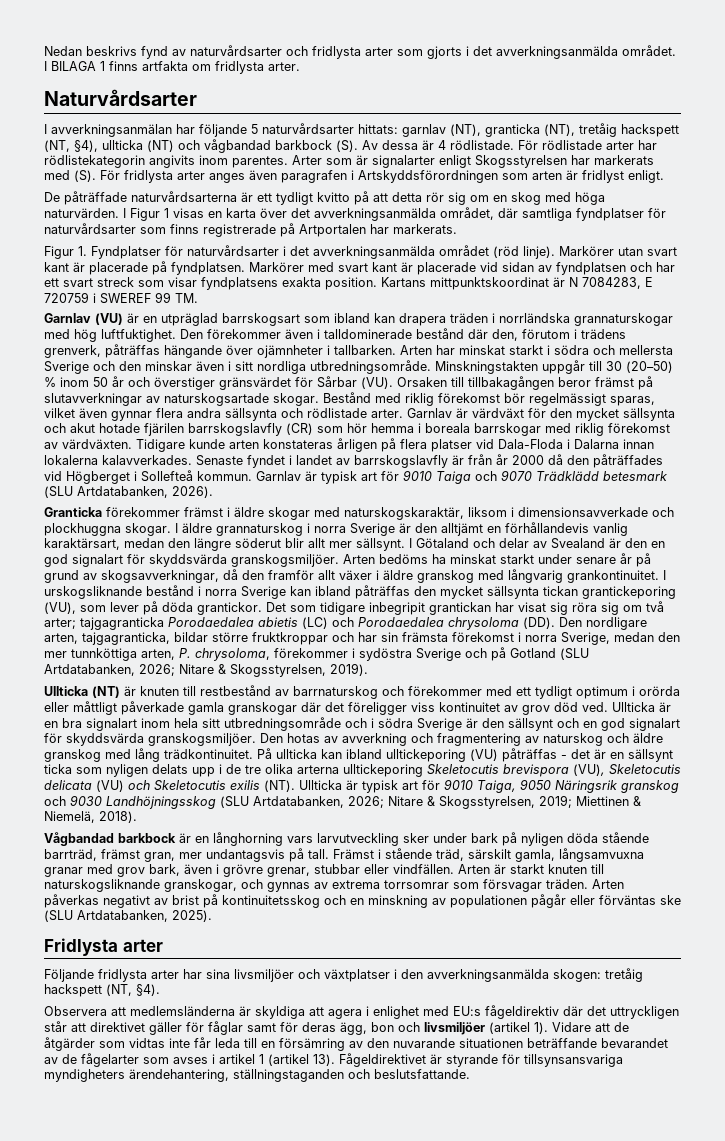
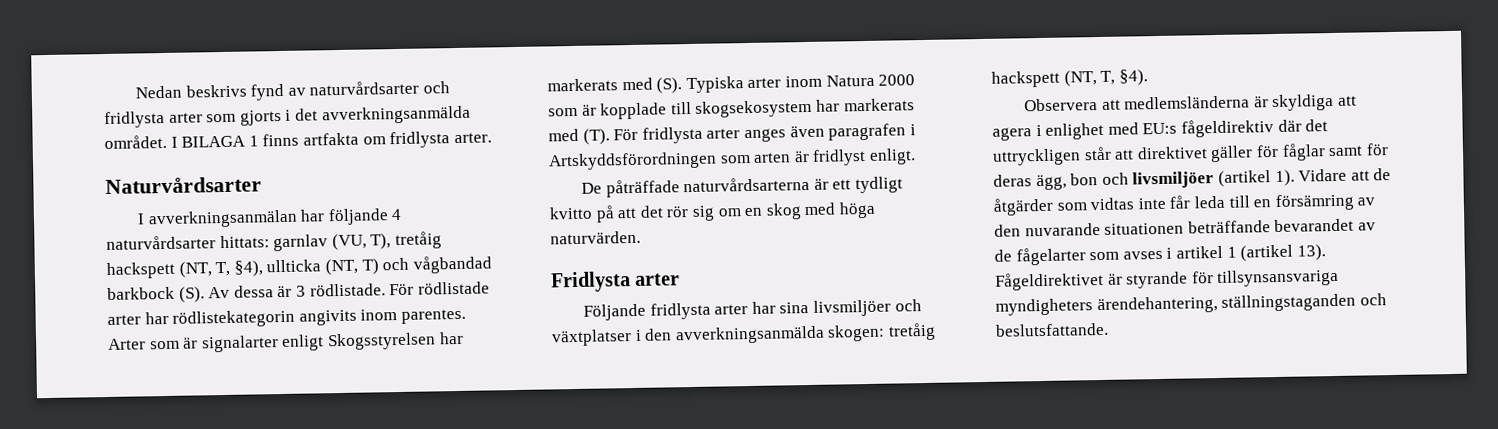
- I avverkningsanmälan har följande 5 naturvårdsarter hittats: garnlav (NT), granticka (NT), tretåig hackspett (NT, §4), ullticka (NT) och vågbandad barkbock (S). Av dessa är 4 rödlistade.
+ I avverkningsanmälan har följande 4 naturvårdsarter hittats: garnlav (VU, T), tretåig hackspett (NT, T, §4), ullticka (NT, T) och vågbandad barkbock (S). Av dessa är 3 rödlistade.
- Arter som är signalarter enligt Skogsstyrelsen har markerats med (S). För fridlysta arter anges även paragrafen i Artskyddsförordningen som arten är fridlyst enligt.
+ Arter som är signalarter enligt Skogsstyrelsen har markerats med (S). Typiska arter inom Natura 2000 som är kopplade till skogsekosystem har markerats med (T). För fridlysta arter anges även paragrafen i Artskyddsförordningen som arten är fridlyst enligt.
- De påträffade naturvårdsarterna är ett tydligt kvitto på att detta rör sig om en skog med höga naturvärden. I Figur 1 visas en karta över det avverkningsanmälda området, där samtliga fyndplatser för naturvårdsarter som finns registrerade på Artportalen har markerats.
- Figur 1. Fyndplatser för naturvårdsarter i det avverkningsanmälda området (röd linje). Markörer utan svart kant är placerade på fyndplatsen. Markörer med svart kant är placerade vid sidan av fyndplatsen och har ett svart streck som visar fyndplatsens exakta position. Kartans mittpunktskoordinat är N 7084283, E 720759 i SWEREF 99 TM.
- Garnlav (VU) är en utpräglad barrskogsart som ibland kan drapera träden i norrländska grannaturskogar med hög luftfuktighet. Den förekommer även i talldominerade bestånd där den, förutom i trädens grenverk, påträffas hängande över ojämnheter i tallbarken. Arten har minskat starkt i södra och mellersta Sverige och den minskar även i sitt nordliga utbredningsområde. Minskningstakten uppgår till 30 (20–50) % inom 50 år och överstiger gränsvärdet för Sårbar (VU). Orsaken till tillbakagången beror främst på slutavverkningar av naturskogsartade skogar. Bestånd med riklig förekomst bör regelmässigt sparas, vilket även gynnar flera andra sällsynta och rödlistade arter. Garnlav är värdväxt för den mycket sällsynta och akut hotade fjärilen barrskogslavfly (CR) som hör hemma i boreala barrskogar med riklig förekomst av värdväxten. Tidigare kunde arten konstateras årligen på flera platser vid Dala-Floda i Dalarna innan lokalerna kalavverkades. Senaste fyndet i landet av barrskogslavfly är från år 2000 då den påträffades vid Högberget i Sollefteå kommun. Garnlav är typisk art för 9010 Taiga och 9070 Trädklädd betesmark (SLU Artdatabanken, 2026).
- Granticka förekommer främst i äldre skogar med naturskogskaraktär, liksom i dimensionsavverkade och plockhuggna skogar. I äldre grannaturskog i norra Sverige är den alltjämt en förhållandevis vanlig karaktärsart, medan den längre söderut blir allt mer sällsynt. I Götaland och delar av Svealand är den en god signalart för skyddsvärda granskogsmiljöer. Arten bedöms ha minskat starkt under senare år på grund av skogsavverkningar, då den framför allt växer i äldre granskog med långvarig grankontinuitet. I urskogsliknande bestånd i norra Sverige kan ibland påträffas den mycket sällsynta tickan grantickeporing (VU), som lever på döda grantickor. Det som tidigare inbegripit grantickan har visat sig röra sig om två arter; tajgagranticka Porodaedalea abietis (LC) och Porodaedalea chrysoloma (DD). Den nordligare arten, tajgagranticka, bildar större fruktkroppar och har sin främsta förekomst i norra Sverige, medan den mer tunnköttiga arten, P. chrysoloma, förekommer i sydöstra Sverige och på Gotland (SLU Artdatabanken, 2026; Nitare & Skogsstyrelsen, 2019).
- Ullticka (NT) är knuten till restbestånd av barrnaturskog och förekommer med ett tydligt optimum i orörda eller måttligt påverkade gamla granskogar där det föreligger viss kontinuitet av grov död ved. Ullticka är en bra signalart inom hela sitt utbredningsområde och i södra Sverige är den sällsynt och en god signalart för skyddsvärda granskogsmiljöer. Den hotas av avverkning och fragmentering av naturskog och äldre granskog med lång trädkontinuitet. På ullticka kan ibland ulltickeporing (VU) påträffas - det är en sällsynt ticka som nyligen delats upp i de tre olika arterna ulltickeporing Skeletocutis brevispora (VU), Skeletocutis delicata (VU) och Skeletocutis exilis (NT). Ullticka är typisk art för 9010 Taiga, 9050 Näringsrik granskog och 9030 Landhöjningsskog (SLU Artdatabanken, 2026; Nitare & Skogsstyrelsen, 2019; Miettinen & Niemelä, 2018).
- Vågbandad barkbock är en långhorning vars larvutveckling sker under bark på nyligen döda stående barrträd, främst gran, mer undantagsvis på tall. Främst i stående träd, särskilt gamla, långsamvuxna granar med grov bark, även i grövre grenar, stubbar eller vindfällen. Arten är starkt knuten till naturskogsliknande granskogar, och gynnas av extrema torrsomrar som försvagar träden. Arten påverkas negativt av brist på kontinuitetsskog och en minskning av populationen pågår eller förväntas ske (SLU Artdatabanken, 2025).
+ De påträffade naturvårdsarterna är ett tydligt kvitto på att det rör sig om en skog med höga naturvärden.
- Följande fridlysta arter har sina livsmiljöer och växtplatser i den avverkningsanmälda skogen: tretåig hackspett (NT, §4).
+ Följande fridlysta arter har sina livsmiljöer och växtplatser i den avverkningsanmälda skogen: tretåig hackspett (NT, T, §4).

